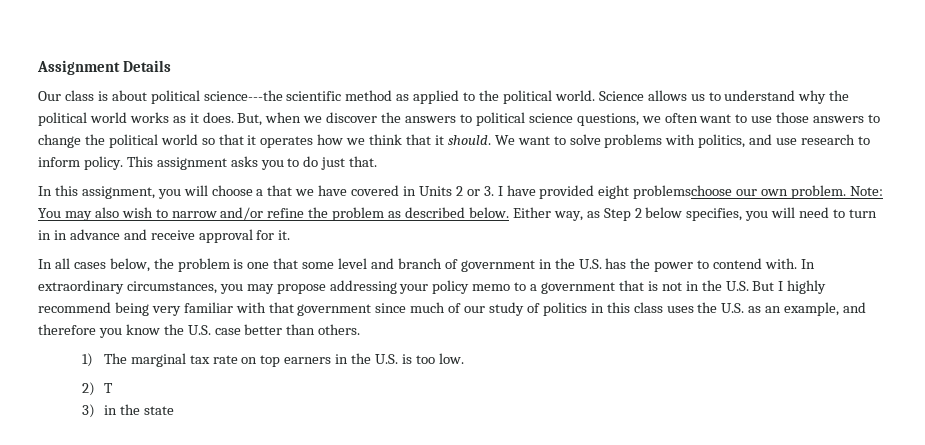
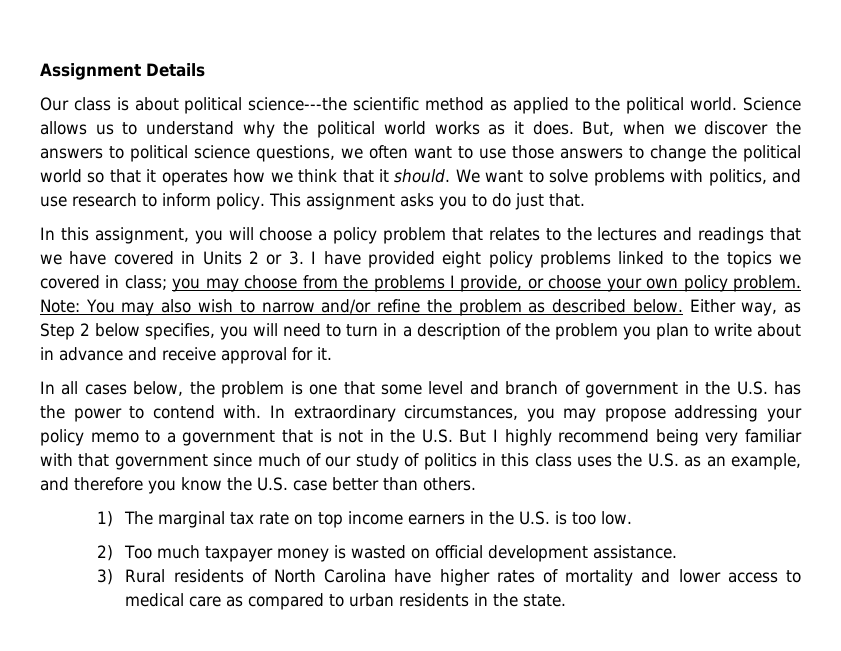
- In this assignment, you will choose a that we have covered in Units 2 or 3. I have provided eight problemschoose our own problem.
+ In this assignment, you will choose a policy problem that relates to the lectures and readings that we have covered in Units 2 or 3. I have provided eight policy problems linked to the topics we covered in class; you may choose from the problems I provide, or choose your own policy problem.
- Either way, as Step 2 below specifies, you will need to turn in in advance and receive approval for it.
+ Either way, as Step 2 below specifies, you will need to turn in a description of the problem you plan to write about in advance and receive approval for it.
- 1) The marginal tax rate on top earners in the U.S. is too low.
+ 1) The marginal tax rate on top income earners in the U.S. is too low.
- 2) T
- 3) in the state
+ 2) Too much taxpayer money is wasted on official development assistance.
+ 3) Rural residents of North Carolina have higher rates of mortality and lower access to medical care as compared to urban residents in the state.

